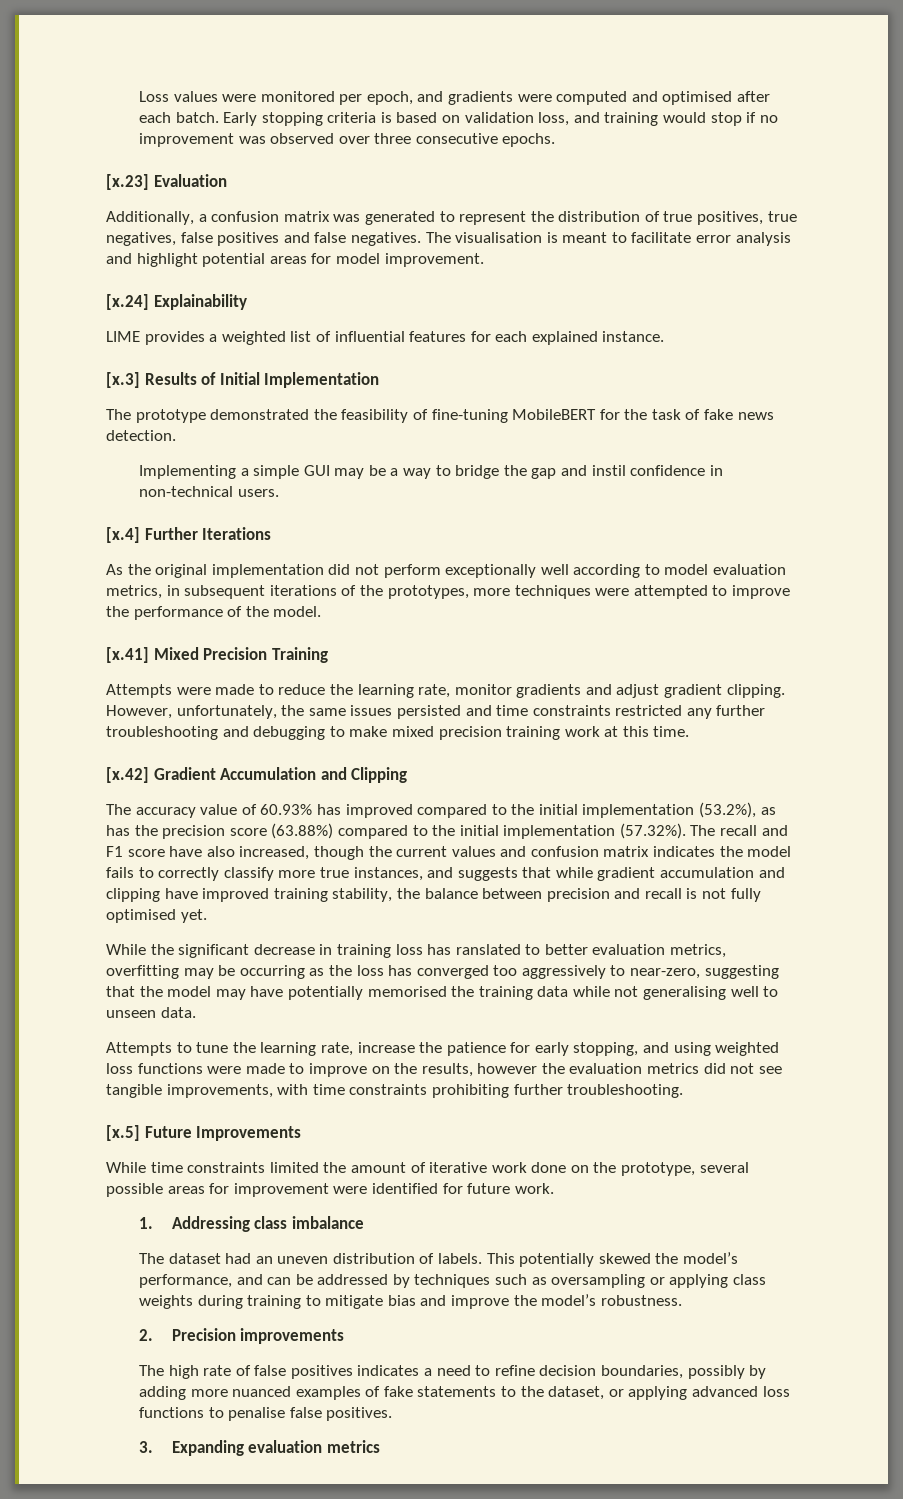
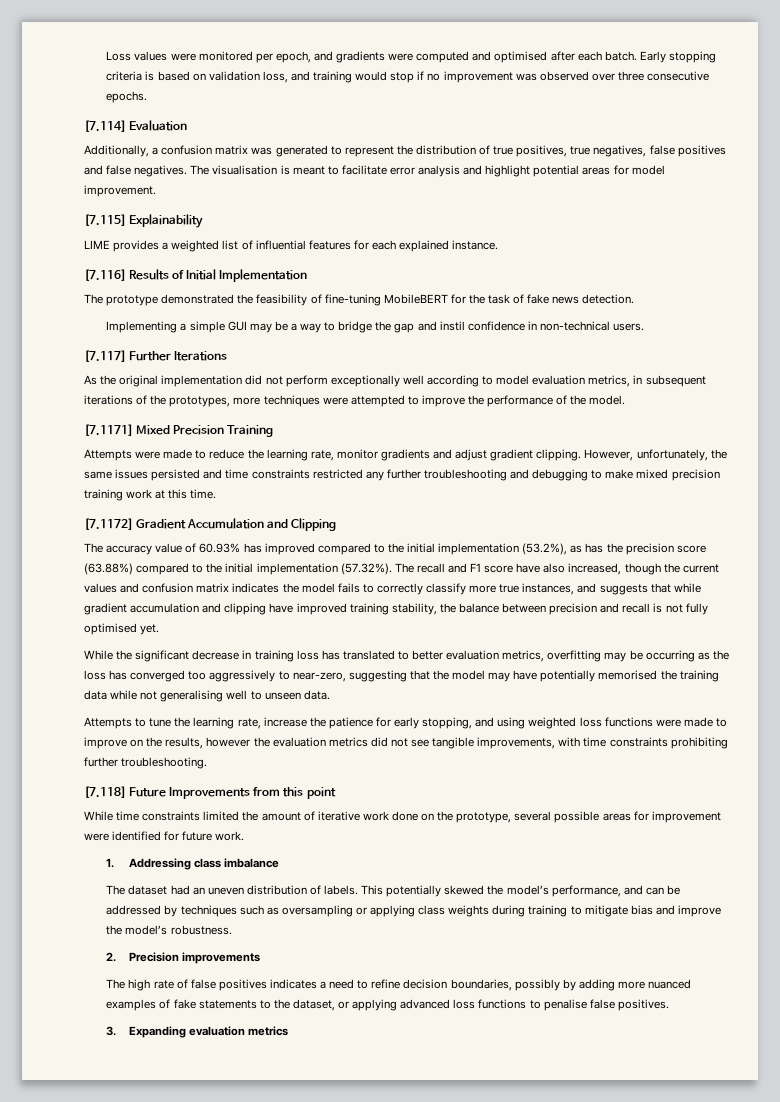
- [x.23] Evaluation
+ [7.114] Evaluation
- [x.24] Explainability
+ [7.115] Explainability
- [x.3] Results of Initial Implementation
+ [7.116] Results of Initial Implementation
- [x.4] Further Iterations
+ [7.117] Further Iterations
- [x.41] Mixed Precision Training
+ [7.1171] Mixed Precision Training
- [x.42] Gradient Accumulation and Clipping
+ [7.1172] Gradient Accumulation and Clipping
- While the significant decrease in training loss has ranslated to better evaluation metrics, overfitting may be occurring as the loss has converged too aggressively to near-zero, suggesting that the model may have potentially memorised the training data while not generalising well to unseen data.
+ While the significant decrease in training loss has translated to better evaluation metrics, overfitting may be occurring as the loss has converged too aggressively to near-zero, suggesting that the model may have potentially memorised the training data while not generalising well to unseen data.
- [x.5] Future Improvements
+ [7.118] Future Improvements from this point

